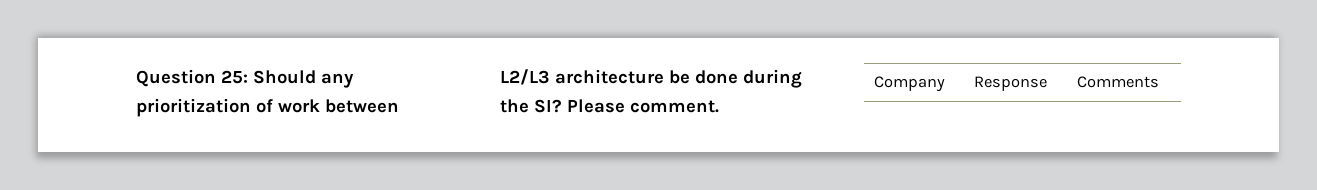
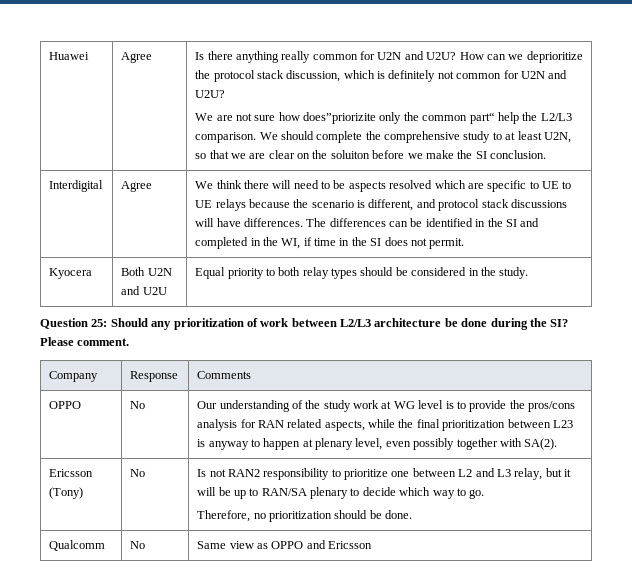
+ Huawei | Agree | Is there anything really common for U2N and U2U? How can we deprioritize the protocol stack discussion, which is definitely not common for U2N and U2U?
+ We are not sure how does”priorizite only the common part“ help the L2/L3 comparison. We should complete the comprehensive study to at least U2N, so that we are clear on the soluiton before we make the SI conclusion.
+ Interdigital | Agree | We think there will need to be aspects resolved which are specific to UE to UE relays because the scenario is different, and protocol stack discussions will have differences. The differences can be identified in the SI and completed in the WI, if time in the SI does not permit.
+ Kyocera | Both U2N and U2U | Equal priority to both relay types should be considered in the study.
+ OPPO | No | Our understanding of the study work at WG level is to provide the pros/cons analysis for RAN related aspects, while the final prioritization between L23 is anyway to happen at plenary level, even possibly together with SA(2).
+ Ericsson (Tony) | No | Is not RAN2 responsibility to prioritize one between L2 and L3 relay, but it will be up to RAN/SA plenary to decide which way to go.
+ Therefore, no prioritization should be done.
+ Qualcomm | No | Same view as OPPO and Ericsson

